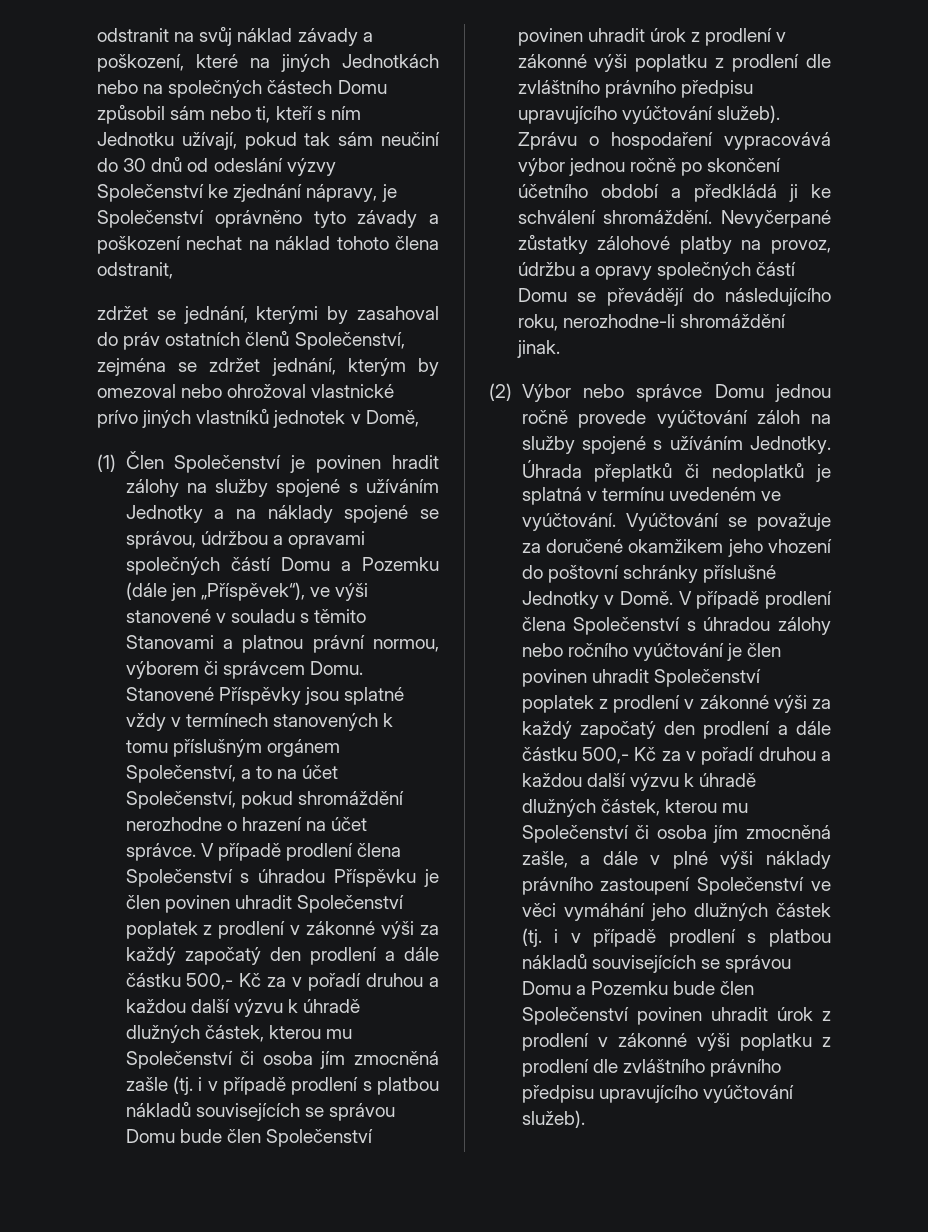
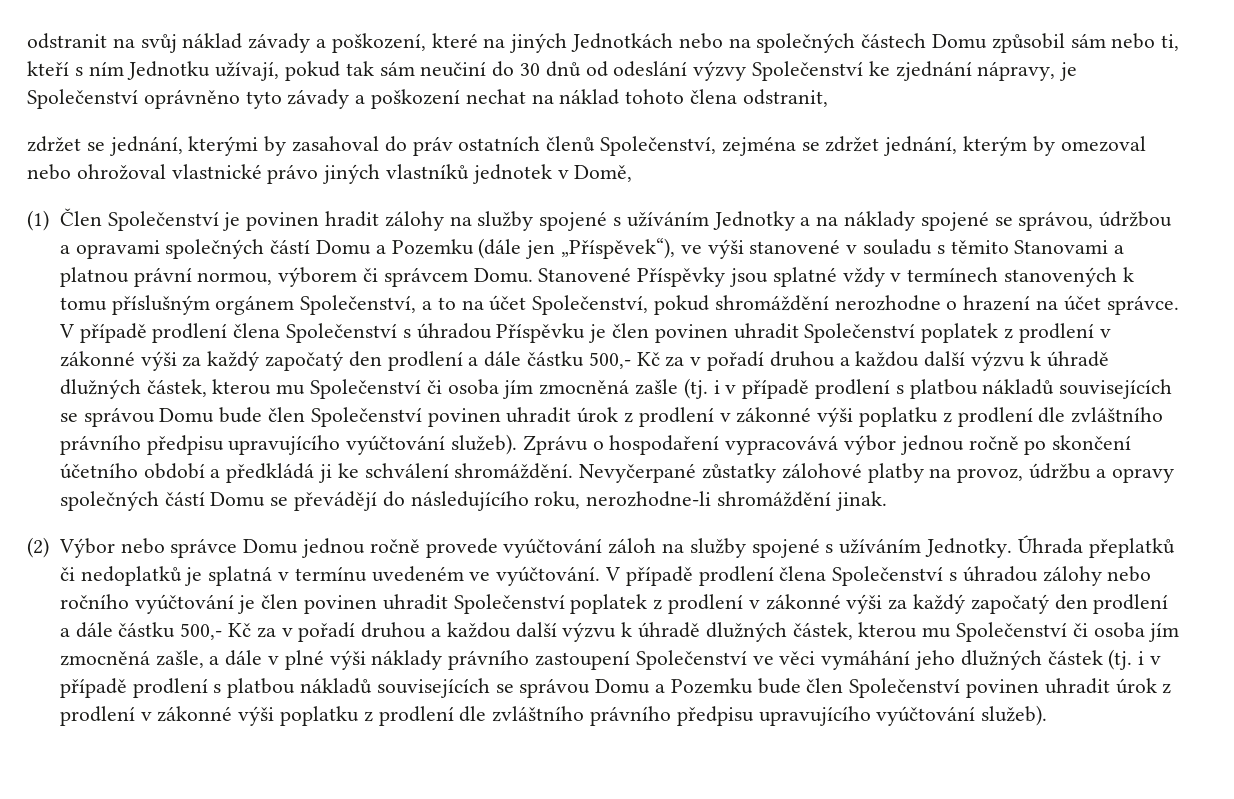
- zdržet se jednání, kterými by zasahoval do práv ostatních členů Společenství, zejména se zdržet jednání, kterým by omezoval nebo ohrožoval vlastnické prívo jiných vlastníků jednotek v Domě,
+ zdržet se jednání, kterými by zasahoval do práv ostatních členů Společenství, zejména se zdržet jednání, kterým by omezoval nebo ohrožoval vlastnické právo jiných vlastníků jednotek v Domě,
- Vyúčtování se považuje za doručené okamžikem jeho vhození do poštovní schránky příslušné Jednotky v Domě.

